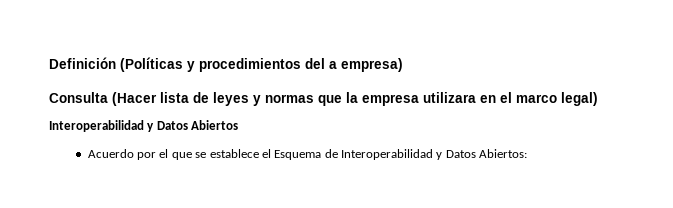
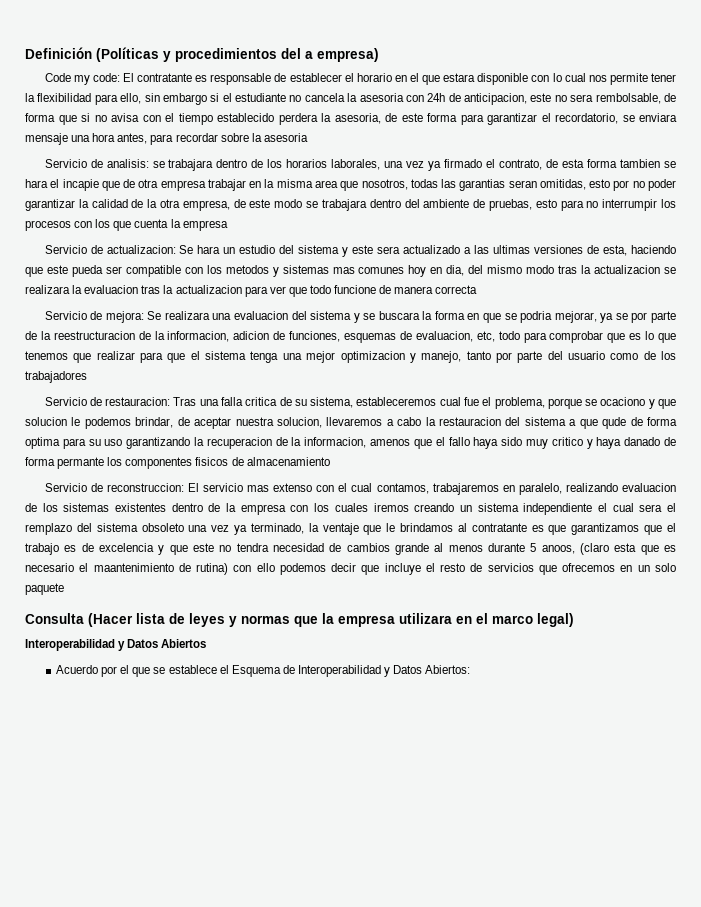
+ Code my code: El contratante es responsable de establecer el horario en el que estara disponible con lo cual nos permite tener la flexibilidad para ello, sin embargo si el estudiante no cancela la asesoria con 24h de anticipacion, este no sera rembolsable, de forma que si no avisa con el tiempo establecido perdera la asesoria, de este forma para garantizar el recordatorio, se enviara mensaje una hora antes, para recordar sobre la asesoria
+ Servicio de analisis: se trabajara dentro de los horarios laborales, una vez ya firmado el contrato, de esta forma tambien se hara el incapie que de otra empresa trabajar en la misma area que nosotros, todas las garantias seran omitidas, esto por no poder garantizar la calidad de la otra empresa, de este modo se trabajara dentro del ambiente de pruebas, esto para no interrumpir los procesos con los que cuenta la empresa
+ Servicio de actualizacion: Se hara un estudio del sistema y este sera actualizado a las ultimas versiones de esta, haciendo que este pueda ser compatible con los metodos y sistemas mas comunes hoy en dia, del mismo modo tras la actualizacion se realizara la evaluacion tras la actualizacion para ver que todo funcione de manera correcta
+ Servicio de mejora: Se realizara una evaluacion del sistema y se buscara la forma en que se podria mejorar, ya se por parte de la reestructuracion de la informacion, adicion de funciones, esquemas de evaluacion, etc, todo para comprobar que es lo que tenemos que realizar para que el sistema tenga una mejor optimizacion y manejo, tanto por parte del usuario como de los trabajadores
+ Servicio de restauracion: Tras una falla critica de su sistema, estableceremos cual fue el problema, porque se ocaciono y que solucion le podemos brindar, de aceptar nuestra solucion, llevaremos a cabo la restauracion del sistema a que qude de forma optima para su uso garantizando la recuperacion de la informacion, amenos que el fallo haya sido muy critico y haya danado de forma permante los componentes fisicos de almacenamiento
+ Servicio de reconstruccion: El servicio mas extenso con el cual contamos, trabajaremos en paralelo, realizando evaluacion de los sistemas existentes dentro de la empresa con los cuales iremos creando un sistema independiente el cual sera el remplazo del sistema obsoleto una vez ya terminado, la ventaje que le brindamos al contratante es que garantizamos que el trabajo es de excelencia y que este no tendra necesidad de cambios grande al menos durante 5 anoos, (claro esta que es necesario el maantenimiento de rutina) con ello podemos decir que incluye el resto de servicios que ofrecemos en un solo paquete

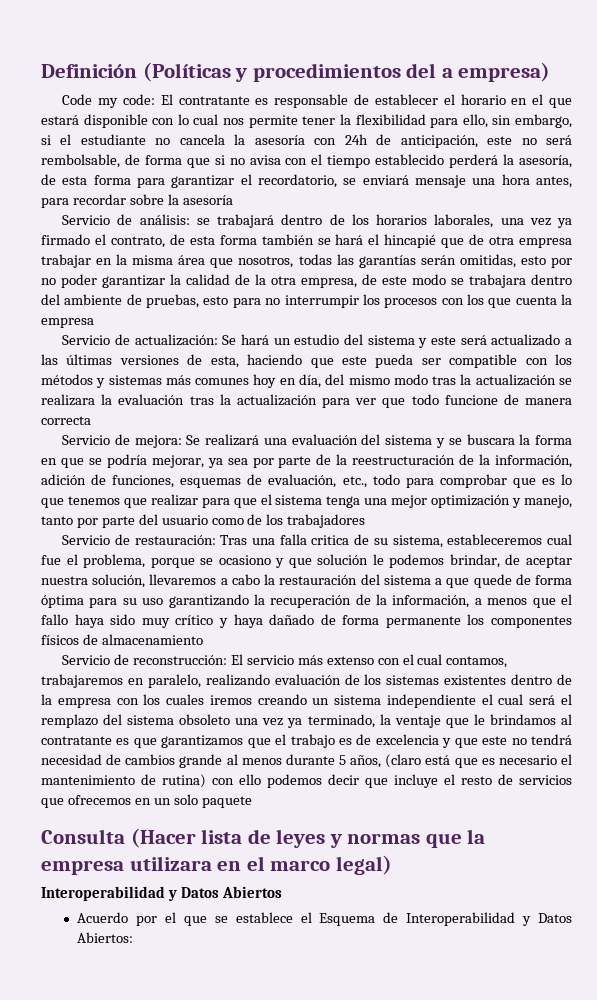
- El contratante es responsable de establecer el horario en el que estara disponible con lo cual nos permite tener la flexibilidad para ello, sin embargo si el estudiante no cancela la asesoria con 24h de anticipacion, este no sera rembolsable, de forma que si no avisa con el tiempo establecido perdera la asesoria, de este forma para garantizar el recordatorio, se enviara mensaje una hora antes, para recordar sobre la asesoria
- Servicio de analisis: se trabajara dentro de los horarios laborales, una vez ya firmado el contrato, de esta forma tambien se hara el incapie que de otra empresa trabajar en la misma area que nosotros, todas las garantias seran omitidas, esto por no poder garantizar la calidad de la otra empresa, de este modo se trabajara dentro del ambiente de pruebas, esto para no interrumpir los procesos con los que cuenta la empresa
+ El contratante es responsable de establecer el horario en el que estará disponible con lo cual nos permite tener la flexibilidad para ello, sin embargo, si el estudiante no cancela la asesoría con 24h de anticipación, este no será rembolsable, de forma que si no avisa con el tiempo establecido perderá la asesoría, de esta forma para garantizar el recordatorio, se enviará mensaje una hora antes, para recordar sobre la asesoría
+ Servicio de análisis: se trabajará dentro de los horarios laborales, una vez ya firmado el contrato, de esta forma también se hará el hincapié que de otra empresa trabajar en la misma área que nosotros, todas las garantías serán omitidas, esto por no poder garantizar la calidad de la otra empresa, de este modo se trabajara dentro del ambiente de pruebas, esto para no interrumpir los procesos con los que cuenta la empresa
- Servicio de actualizacion: Se hara un estudio del sistema y este sera actualizado a las ultimas versiones de esta, haciendo que este pueda ser compatible con los metodos y sistemas mas comunes hoy en dia, del mismo modo tras la actualizacion se realizara la evaluacion tras la actualizacion para ver que todo funcione de manera correcta
+ Servicio de actualización: Se hará un estudio del sistema y este será actualizado a las últimas versiones de esta, haciendo que este pueda ser compatible con los métodos y sistemas más comunes hoy en día, del mismo modo tras la actualización se realizara la evaluación tras la actualización para ver que todo funcione de manera correcta
- Servicio de mejora: Se realizara una evaluacion del sistema y se buscara la forma en que se podria mejorar, ya se por parte de la reestructuracion de la informacion, adicion de funciones, esquemas de evaluacion, etc, todo para comprobar que es lo que tenemos que realizar para que el sistema tenga una mejor optimizacion y manejo, tanto por parte del usuario como de los trabajadores
+ Servicio de mejora: Se realizará una evaluación del sistema y se buscara la forma en que se podría mejorar, ya sea por parte de la reestructuración de la información, adición de funciones, esquemas de evaluación, etc., todo para comprobar que es lo que tenemos que realizar para que el sistema tenga una mejor optimización y manejo, tanto por parte del usuario como de los trabajadores
- Servicio de restauracion: Tras una falla critica de su sistema, estableceremos cual fue el problema, porque se ocaciono y que solucion le podemos brindar, de aceptar nuestra solucion, llevaremos a cabo la restauracion del sistema a que qude de forma optima para su uso garantizando la recuperacion de la informacion, amenos que el fallo haya sido muy critico y haya danado de forma permante los componentes fisicos de almacenamiento
+ Servicio de restauración: Tras una falla critica de su sistema, estableceremos cual fue el problema, porque se ocasiono y que solución le podemos brindar, de aceptar nuestra solución, llevaremos a cabo la restauración del sistema a que quede de forma óptima para su uso garantizando la recuperación de la información, a menos que el fallo haya sido muy crítico y haya dañado de forma permanente los componentes físicos de almacenamiento
- Servicio de reconstruccion:
+ Servicio de reconstrucción:
- El servicio mas extenso con el cual contamos, trabajaremos en paralelo, realizando evaluacion de los sistemas existentes dentro de la empresa con los cuales iremos creando un sistema independiente el cual sera el remplazo del sistema obsoleto una vez ya terminado, la ventaje que le brindamos al contratante es que garantizamos que el trabajo es de excelencia y que este no tendra necesidad de cambios grande al menos durante 5 anoos, (claro esta que es necesario el maantenimiento de rutina) con ello podemos decir que incluye el resto de servicios que ofrecemos en un solo paquete
+ El servicio más extenso con el cual contamos, trabajaremos en paralelo, realizando evaluación de los sistemas existentes dentro de la empresa con los cuales iremos creando un sistema independiente el cual será el remplazo del sistema obsoleto una vez ya terminado, la ventaje que le brindamos al contratante es que garantizamos que el trabajo es de excelencia y que este no tendrá necesidad de cambios grande al menos durante 5 años, (claro está que es necesario el mantenimiento de rutina) con ello podemos decir que incluye el resto de servicios que ofrecemos en un solo paquete

